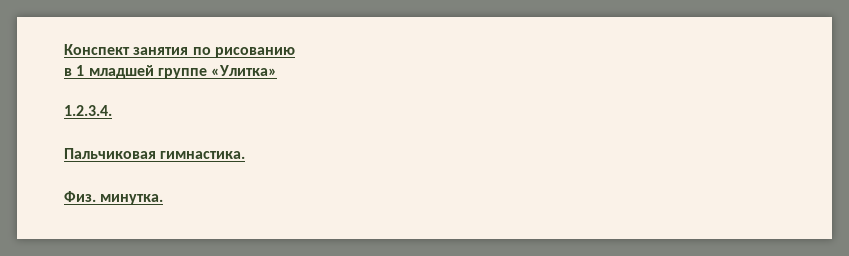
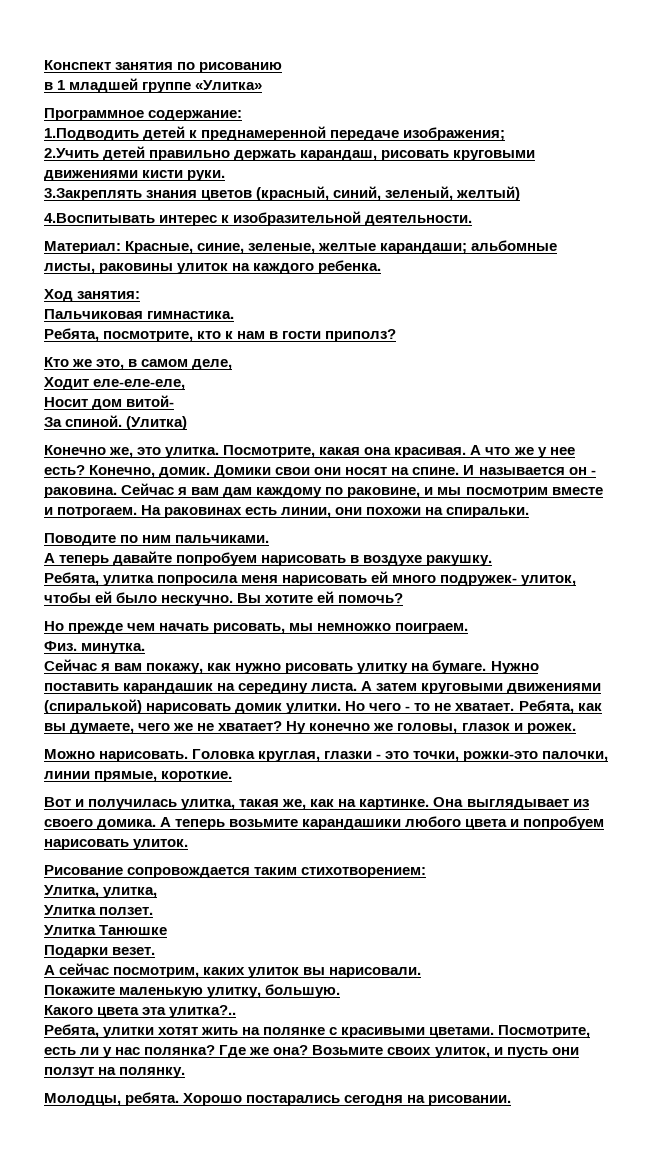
- 1.2.3.4.
+ Программное содержание:
+ 1.Подводить детей к преднамеренной передаче изображения;
+ 2.Учить детей правильно держать карандаш, рисовать круговыми движениями кисти руки.
+ 3.Закреплять знания цветов (красный, синий, зеленый, желтый)
+ 4.Воспитывать интерес к изобразительной деятельности.
+ Материал: Красные, синие, зеленые, желтые карандаши; альбомные листы, раковины улиток на каждого ребенка.
+ Ход занятия:
  Пальчиковая гимнастика.
+ Ребята, посмотрите, кто к нам в гости приполз?
+ Кто же это, в самом деле,
+ Ходит еле-еле-еле,
+ Носит дом витой-
+ За спиной. (Улитка)
+ Конечно же, это улитка. Посмотрите, какая она красивая. А что же у нее есть? Конечно, домик. Домики свои они носят на спине. И называется он - раковина. Сейчас я вам дам каждому по раковине, и мы посмотрим вместе и потрогаем. На раковинах есть линии, они похожи на спиральки.
+ Поводите по ним пальчиками.
+ А теперь давайте попробуем нарисовать в воздухе ракушку.
+ Ребята, улитка попросила меня нарисовать ей много подружек- улиток, чтобы ей было нескучно. Вы хотите ей помочь?
+ Но прежде чем начать рисовать, мы немножко поиграем.
  Физ. минутка.
+ Сейчас я вам покажу, как нужно рисовать улитку на бумаге. Нужно поставить карандашик на середину листа. А затем круговыми движениями (спиралькой) нарисовать домик улитки. Но чего - то не хватает. Ребята, как вы думаете, чего же не хватает? Ну конечно же головы, глазок и рожек.
+ Можно нарисовать. Головка круглая, глазки - это точки, рожки-это палочки, линии прямые, короткие.
+ Вот и получилась улитка, такая же, как на картинке. Она выглядывает из своего домика. А теперь возьмите карандашики любого цвета и попробуем нарисовать улиток.
+ Рисование сопровождается таким стихотворением:
+ Улитка, улитка,
+ Улитка ползет.
+ Улитка Танюшке
+ Подарки везет.
+ А сейчас посмотрим, каких улиток вы нарисовали.
+ Покажите маленькую улитку, большую.
+ Какого цвета эта улитка?..
+ Ребята, улитки хотят жить на полянке с красивыми цветами. Посмотрите, есть ли у нас полянка? Где же она? Возьмите своих улиток, и пусть они ползут на полянку.
+ Молодцы, ребята. Хорошо постарались сегодня на рисовании.

